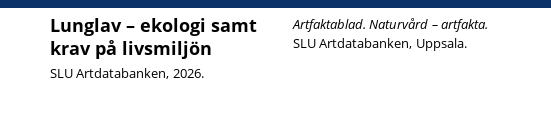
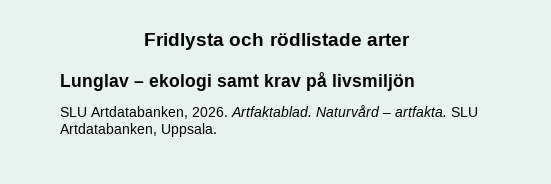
+ Fridlysta och rödlistade arter

